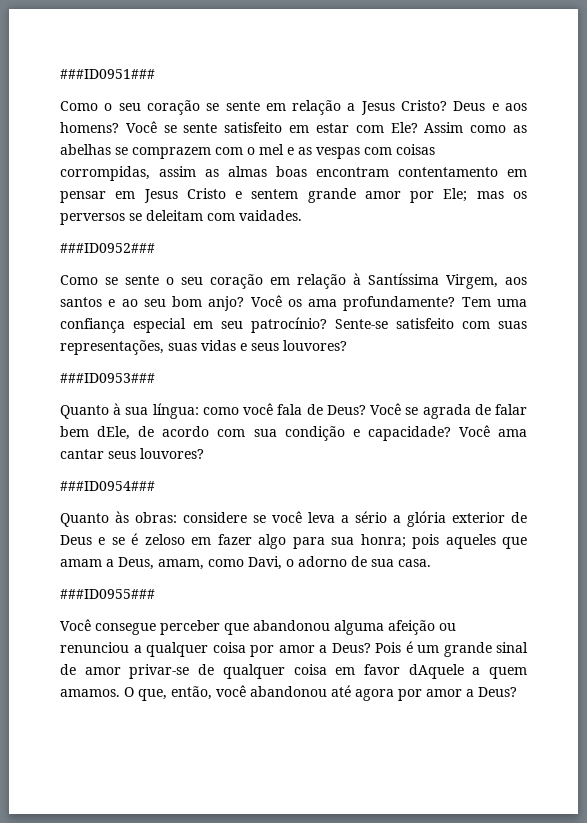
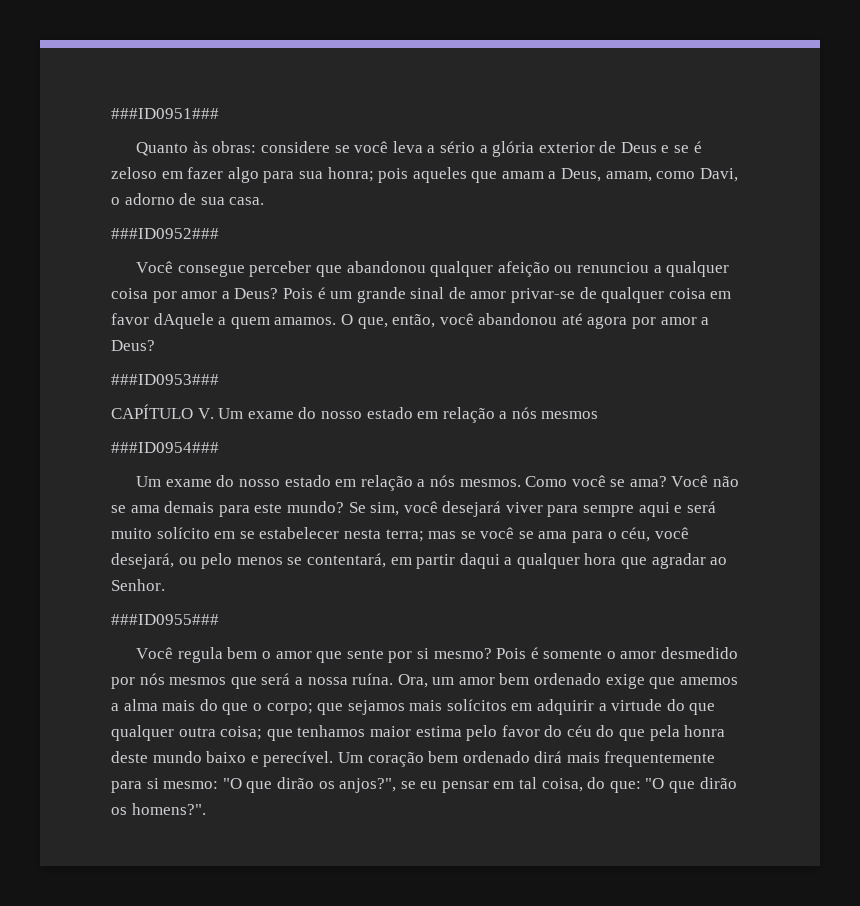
- Como o seu coração se sente em relação a Jesus Cristo? Deus e aos homens? Você se sente satisfeito em estar com Ele? Assim como as abelhas se comprazem com o mel e as vespas com coisas corrompidas, assim as almas boas encontram contentamento em pensar em Jesus Cristo e sentem grande amor por Ele; mas os perversos se deleitam com vaidades.
- ###ID0952###
- Como se sente o seu coração em relação à Santíssima Virgem, aos santos e ao seu bom anjo? Você os ama profundamente? Tem uma confiança especial em seu patrocínio? Sente-se satisfeito com suas representações, suas vidas e seus louvores?
- ###ID0953###
- Quanto à sua língua: como você fala de Deus? Você se agrada de falar bem dEle, de acordo com sua condição e capacidade? Você ama cantar seus louvores?
- ###ID0954###
- ###ID0955###
+ ###ID0952###
- Você consegue perceber que abandonou alguma afeição ou renunciou a qualquer coisa por amor a Deus?
+ Você consegue perceber que abandonou qualquer afeição ou renunciou a qualquer coisa por amor a Deus?
+ ###ID0953###
+ CAPÍTULO V. Um exame do nosso estado em relação a nós mesmos
+ ###ID0954###
+ Um exame do nosso estado em relação a nós mesmos. Como você se ama? Você não se ama demais para este mundo? Se sim, você desejará viver para sempre aqui e será muito solícito em se estabelecer nesta terra; mas se você se ama para o céu, você desejará, ou pelo menos se contentará, em partir daqui a qualquer hora que agradar ao Senhor.
+ ###ID0955###
+ Você regula bem o amor que sente por si mesmo? Pois é somente o amor desmedido por nós mesmos que será a nossa ruína. Ora, um amor bem ordenado exige que amemos a alma mais do que o corpo; que sejamos mais solícitos em adquirir a virtude do que qualquer outra coisa; que tenhamos maior estima pelo favor do céu do que pela honra deste mundo baixo e perecível. Um coração bem ordenado dirá mais frequentemente para si mesmo: "O que dirão os anjos?", se eu pensar em tal coisa, do que: "O que dirão os homens?".

